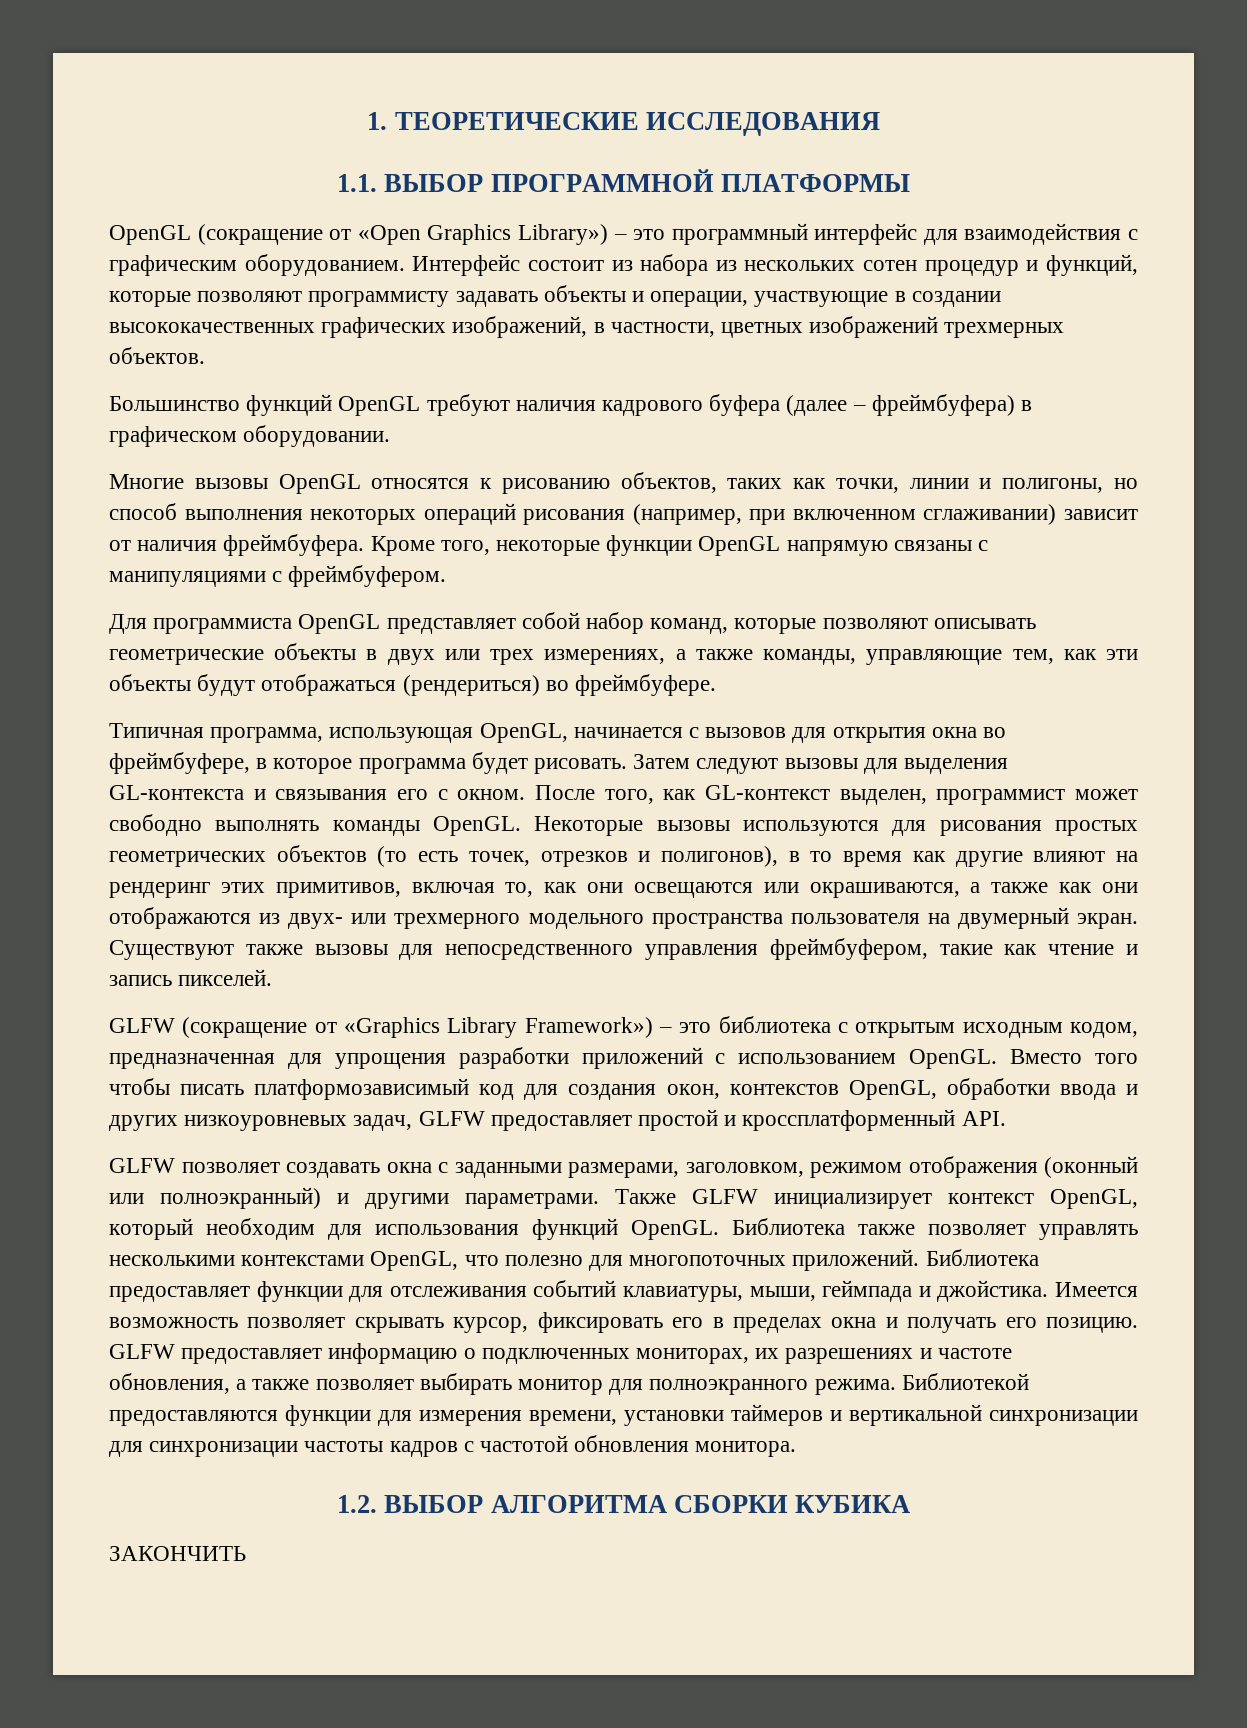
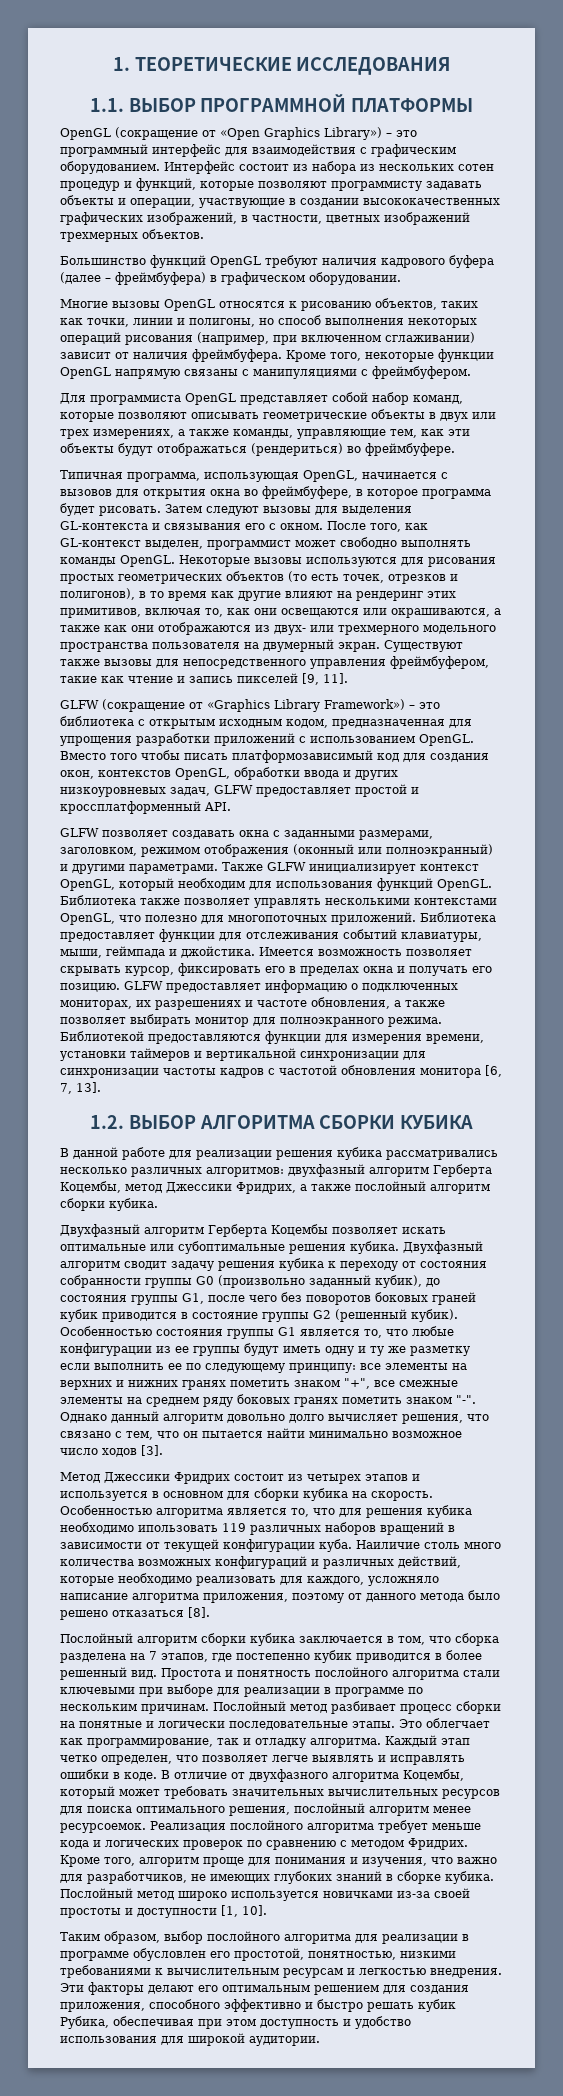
- Существуют также вызовы для непосредственного управления фреймбуфером, такие как чтение и запись пикселей.
+ Существуют также вызовы для непосредственного управления фреймбуфером, такие как чтение и запись пикселей [9, 11].
- Библиотекой предоставляются функции для измерения времени, установки таймеров и вертикальной синхронизации для синхронизации частоты кадров с частотой обновления монитора.
+ Библиотекой предоставляются функции для измерения времени, установки таймеров и вертикальной синхронизации для синхронизации частоты кадров с частотой обновления монитора [6, 7, 13].
- ЗАКОНЧИТЬ
+ В данной работе для реализации решения кубика рассматривались несколько различных алгоритмов: двухфазный алгоритм Герберта Коцембы, метод Джессики Фридрих, а также послойный алгоритм сборки кубика.
+ Двухфазный алгоритм Герберта Коцембы позволяет искать оптимальные или субоптимальные решения кубика. Двухфазный алгоритм сводит задачу решения кубика к переходу от состояния собранности группы G0 (произвольно заданный кубик), до состояния группы G1, после чего без поворотов боковых граней кубик приводится в состояние группы G2 (решенный кубик). Особенностью состояния группы G1 является то, что любые конфигурации из ее группы будут иметь одну и ту же разметку если выполнить ее по следующему принципу: все элементы на верхних и нижних гранях пометить знаком "+", все смежные элементы на среднем ряду боковых гранях пометить знаком "-". Однако данный алгоритм довольно долго вычисляет решения, что связано с тем, что он пытается найти минимально возможное число ходов [3].
+ Метод Джессики Фридрих состоит из четырех этапов и используется в основном для сборки кубика на скорость. Особенностью алгоритма является то, что для решения кубика необходимо ипользовать 119 различных наборов вращений в зависимости от текущей конфигурации куба. Наиличие столь много количества возможных конфигураций и различных действий, которые необходимо реализовать для каждого, усложняло написание алгоритма приложения, поэтому от данного метода было решено отказаться [8].
+ Послойный алгоритм сборки кубика заключается в том, что сборка разделена на 7 этапов, где постепенно кубик приводится в более решенный вид. Простота и понятность послойного алгоритма стали ключевыми при выборе для реализации в программе по нескольким причинам. Послойный метод разбивает процесс сборки на понятные и логически последовательные этапы. Это облегчает как программирование, так и отладку алгоритма. Каждый этап четко определен, что позволяет легче выявлять и исправлять ошибки в коде. В отличие от двухфазного алгоритма Коцембы, который может требовать значительных вычислительных ресурсов для поиска оптимального решения, послойный алгоритм менее ресурсоемок. Реализация послойного алгоритма требует меньше кода и логических проверок по сравнению с методом Фридрих. Кроме того, алгоритм проще для понимания и изучения, что важно для разработчиков, не имеющих глубоких знаний в сборке кубика. Послойный метод широко используется новичками из-за своей простоты и доступности [1, 10].
+ Таким образом, выбор послойного алгоритма для реализации в программе обусловлен его простотой, понятностью, низкими требованиями к вычислительным ресурсам и легкостью внедрения. Эти факторы делают его оптимальным решением для создания приложения, способного эффективно и быстро решать кубик Рубика, обеспечивая при этом доступность и удобство использования для широкой аудитории.

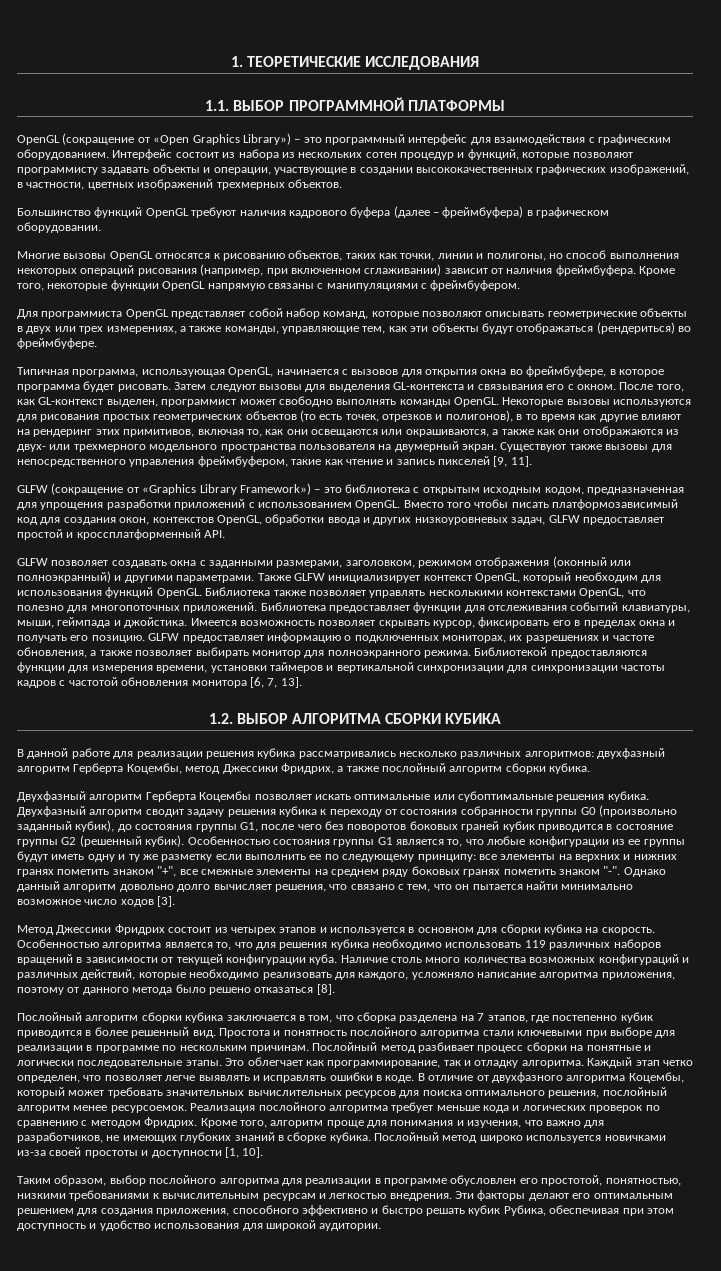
- Особенностью алгоритма является то, что для решения кубика необходимо ипользовать 119 различных наборов вращений в зависимости от текущей конфигурации куба.
+ Особенностью алгоритма является то, что для решения кубика необходимо иcпользовать 119 различных наборов вращений в зависимости от текущей конфигурации куба.
- Наиличие столь много количества возможных конфигураций и различных действий, которые необходимо реализовать для каждого, усложняло написание алгоритма приложения, поэтому от данного метода было решено отказаться [8].
+ Наличие столь много количества возможных конфигураций и различных действий, которые необходимо реализовать для каждого, усложняло написание алгоритма приложения, поэтому от данного метода было решено отказаться [8].

